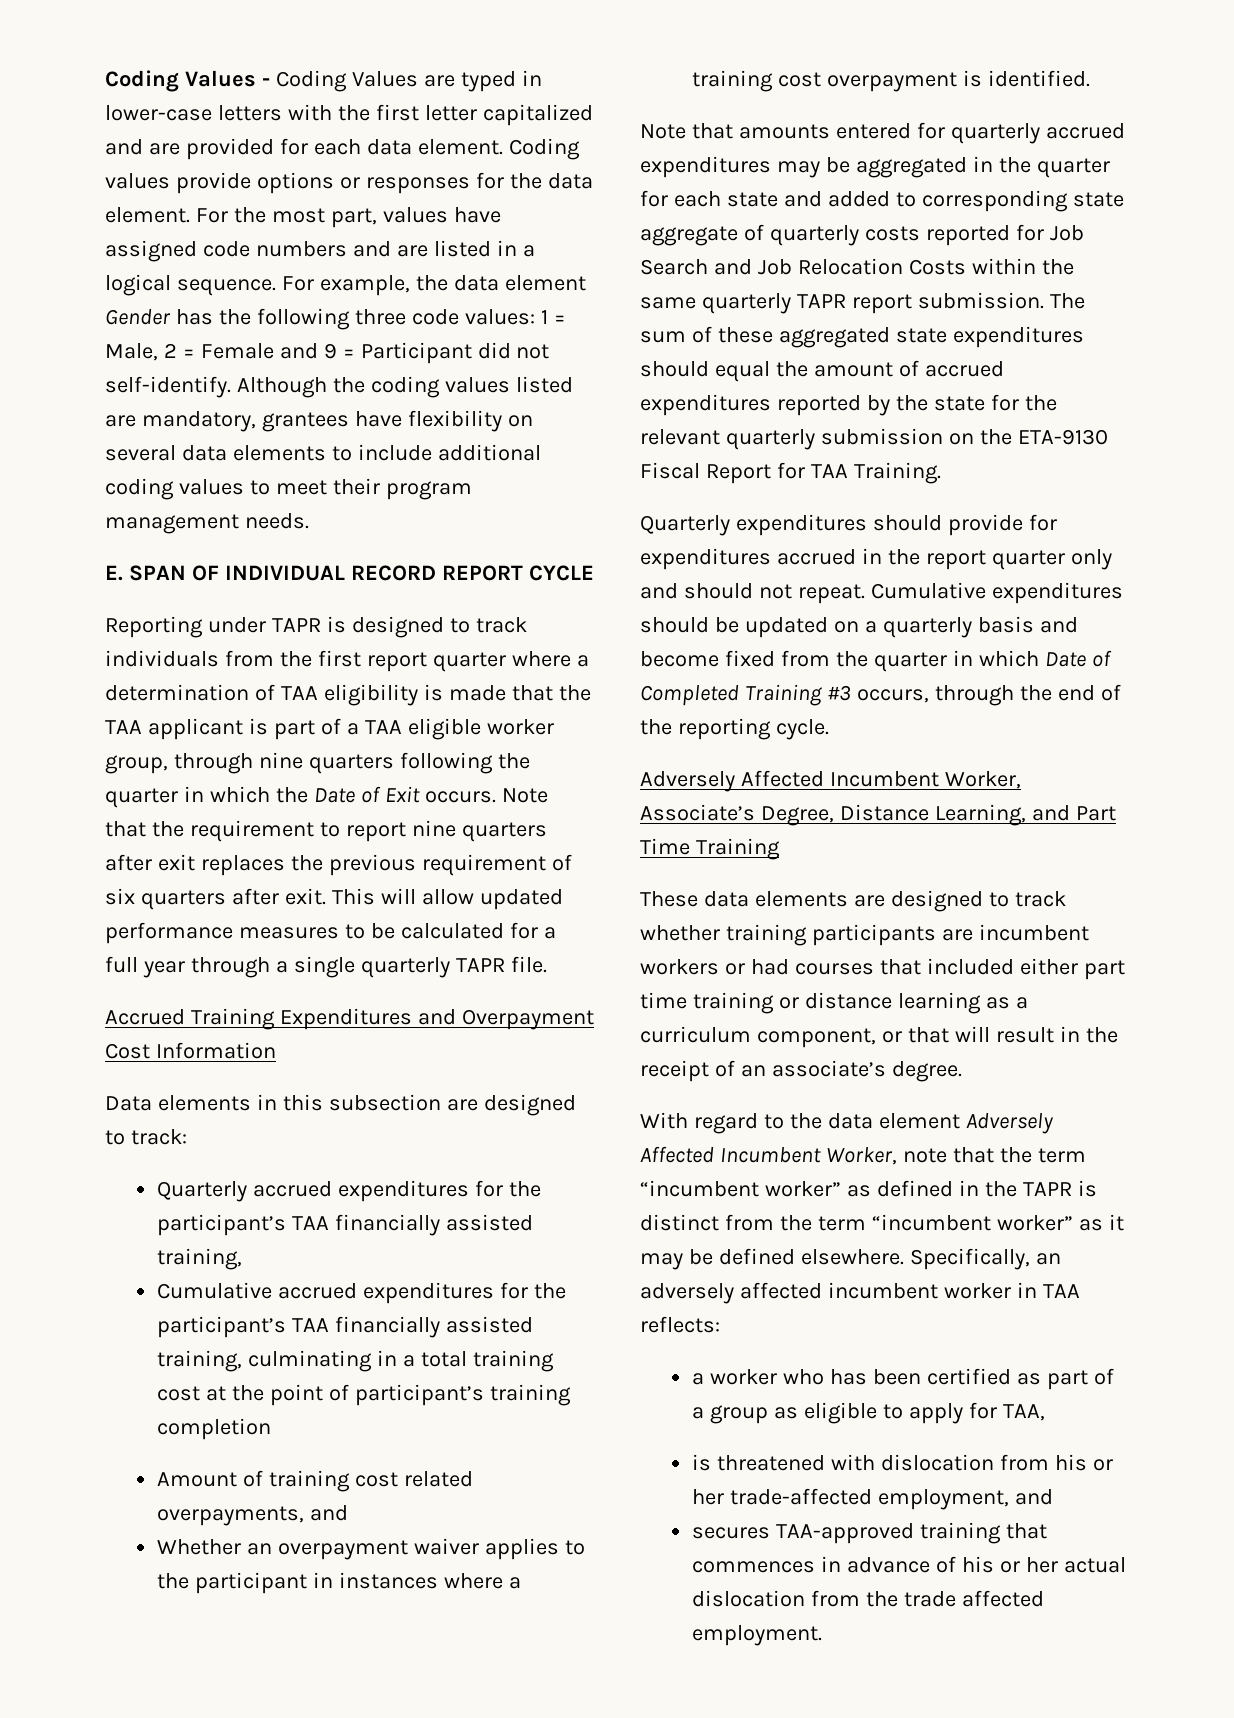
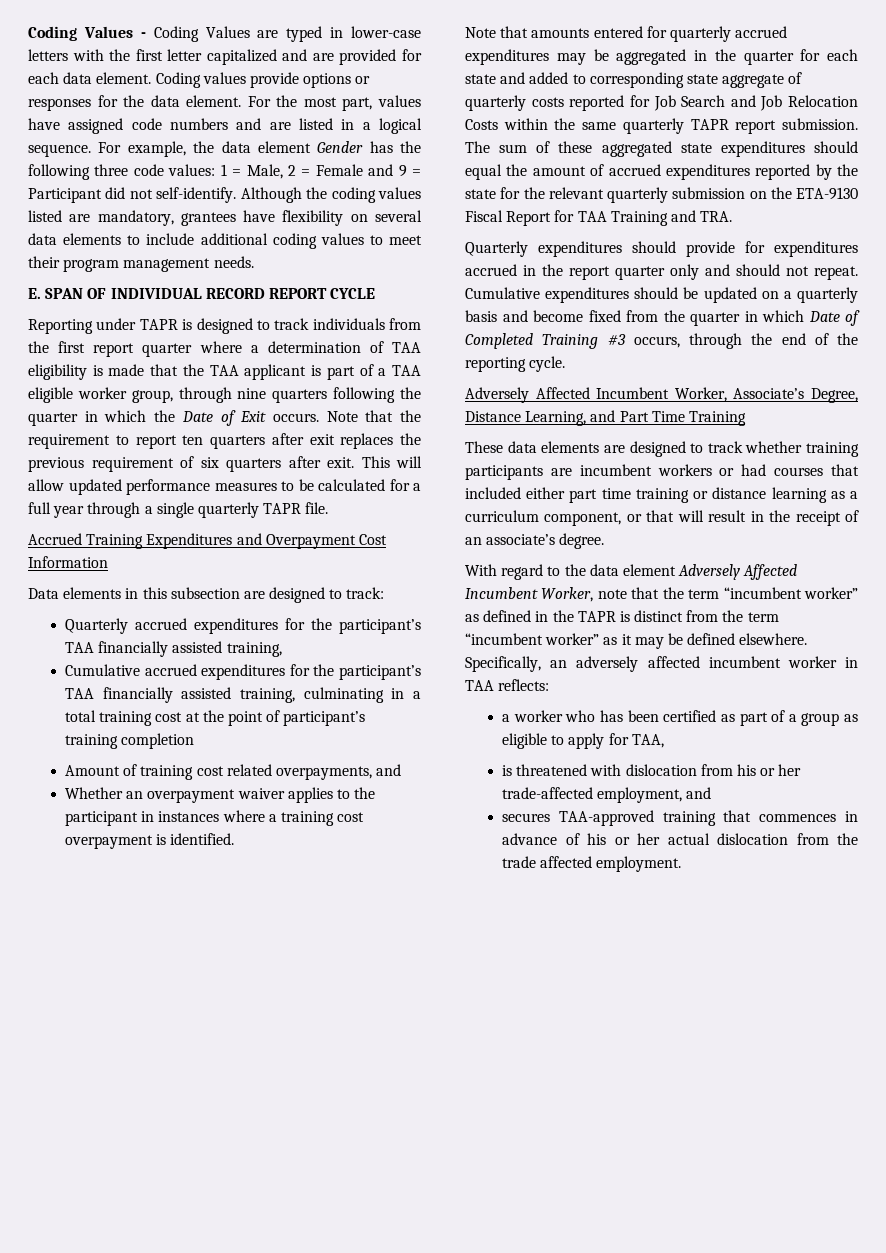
- Note that the requirement to report nine quarters after exit replaces the previous requirement of six quarters after exit.
+ Note that the requirement to report ten quarters after exit replaces the previous requirement of six quarters after exit.
- The sum of these aggregated state expenditures should equal the amount of accrued expenditures reported by the state for the relevant quarterly submission on the ETA-9130 Fiscal Report for TAA Training.
+ The sum of these aggregated state expenditures should equal the amount of accrued expenditures reported by the state for the relevant quarterly submission on the ETA-9130 Fiscal Report for TAA Training and TRA.

